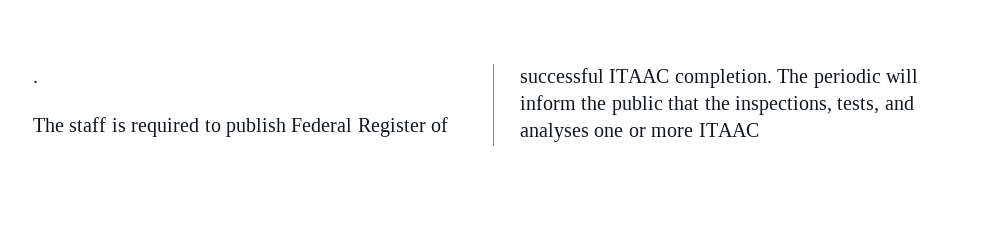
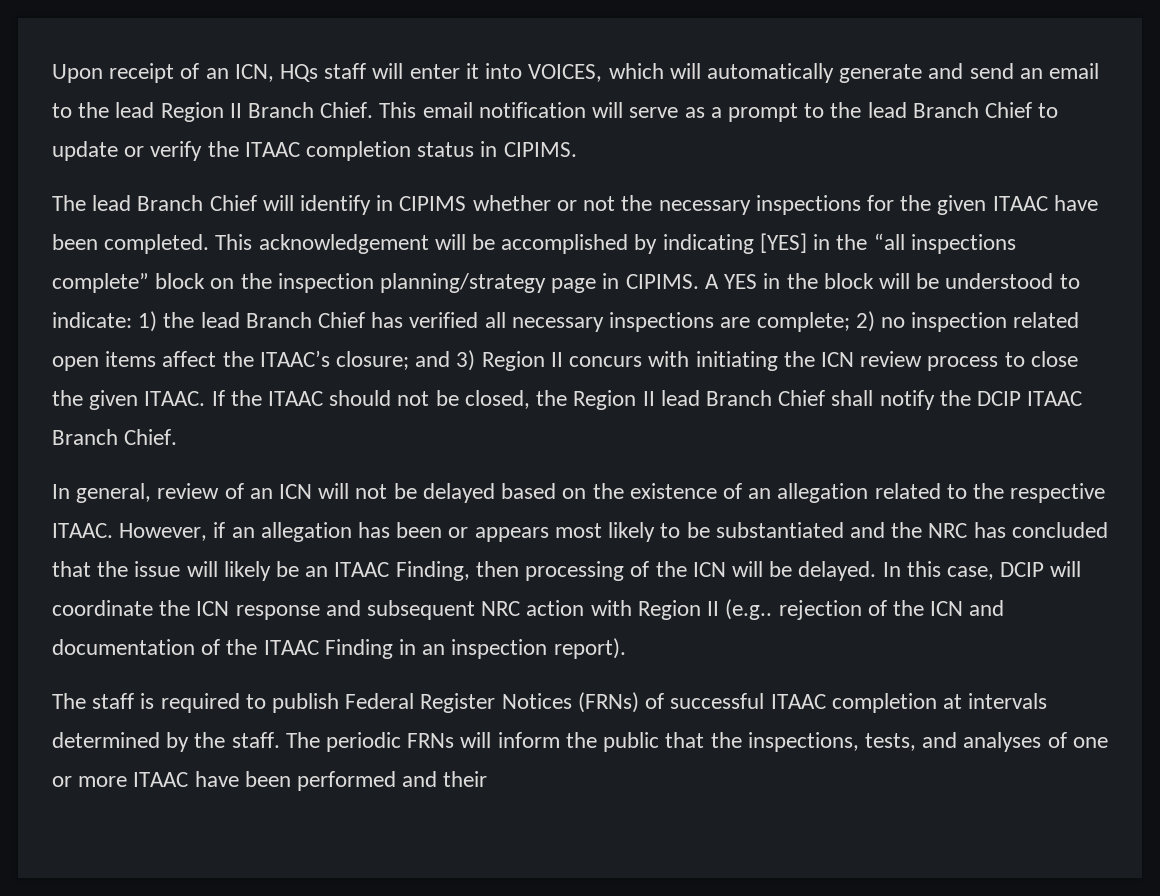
- .
+ Upon receipt of an ICN, HQs staff will enter it into VOICES, which will automatically generate and send an email to the lead Region II Branch Chief. This email notification will serve as a prompt to the lead Branch Chief to update or verify the ITAAC completion status in CIPIMS.
+ The lead Branch Chief will identify in CIPIMS whether or not the necessary inspections for the given ITAAC have been completed. This acknowledgement will be accomplished by indicating [YES] in the “all inspections complete” block on the inspection planning/strategy page in CIPIMS. A YES in the block will be understood to indicate: 1) the lead Branch Chief has verified all necessary inspections are complete; 2) no inspection related open items affect the ITAAC’s closure; and 3) Region II concurs with initiating the ICN review process to close the given ITAAC. If the ITAAC should not be closed, the Region II lead Branch Chief shall notify the DCIP ITAAC Branch Chief.
+ In general, review of an ICN will not be delayed based on the existence of an allegation related to the respective ITAAC. However, if an allegation has been or appears most likely to be substantiated and the NRC has concluded that the issue will likely be an ITAAC Finding, then processing of the ICN will be delayed. In this case, DCIP will coordinate the ICN response and subsequent NRC action with Region II (e.g.. rejection of the ICN and documentation of the ITAAC Finding in an inspection report).
- The staff is required to publish Federal Register of successful ITAAC completion.
+ The staff is required to publish Federal Register Notices (FRNs) of successful ITAAC completion at intervals determined by the staff.
- The periodic will inform the public that the inspections, tests, and analyses one or more ITAAC
+ The periodic FRNs will inform the public that the inspections, tests, and analyses of one or more ITAAC have been performed and their

